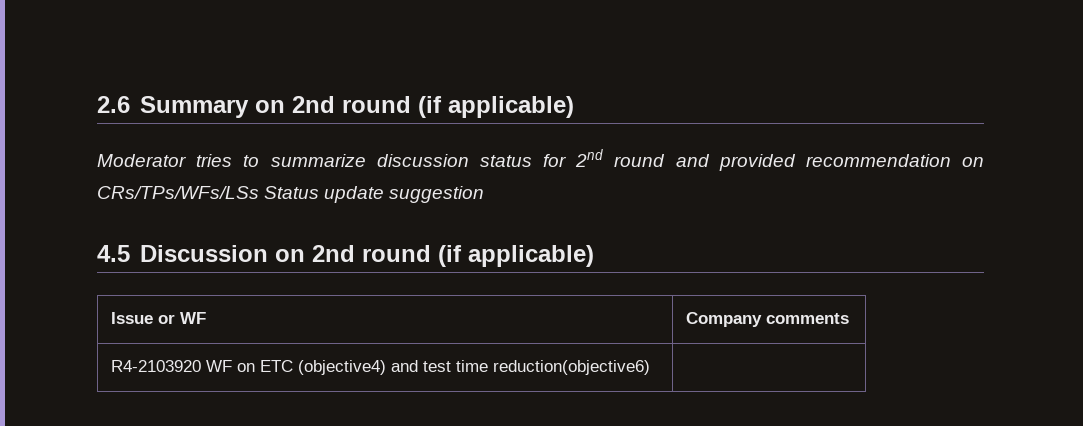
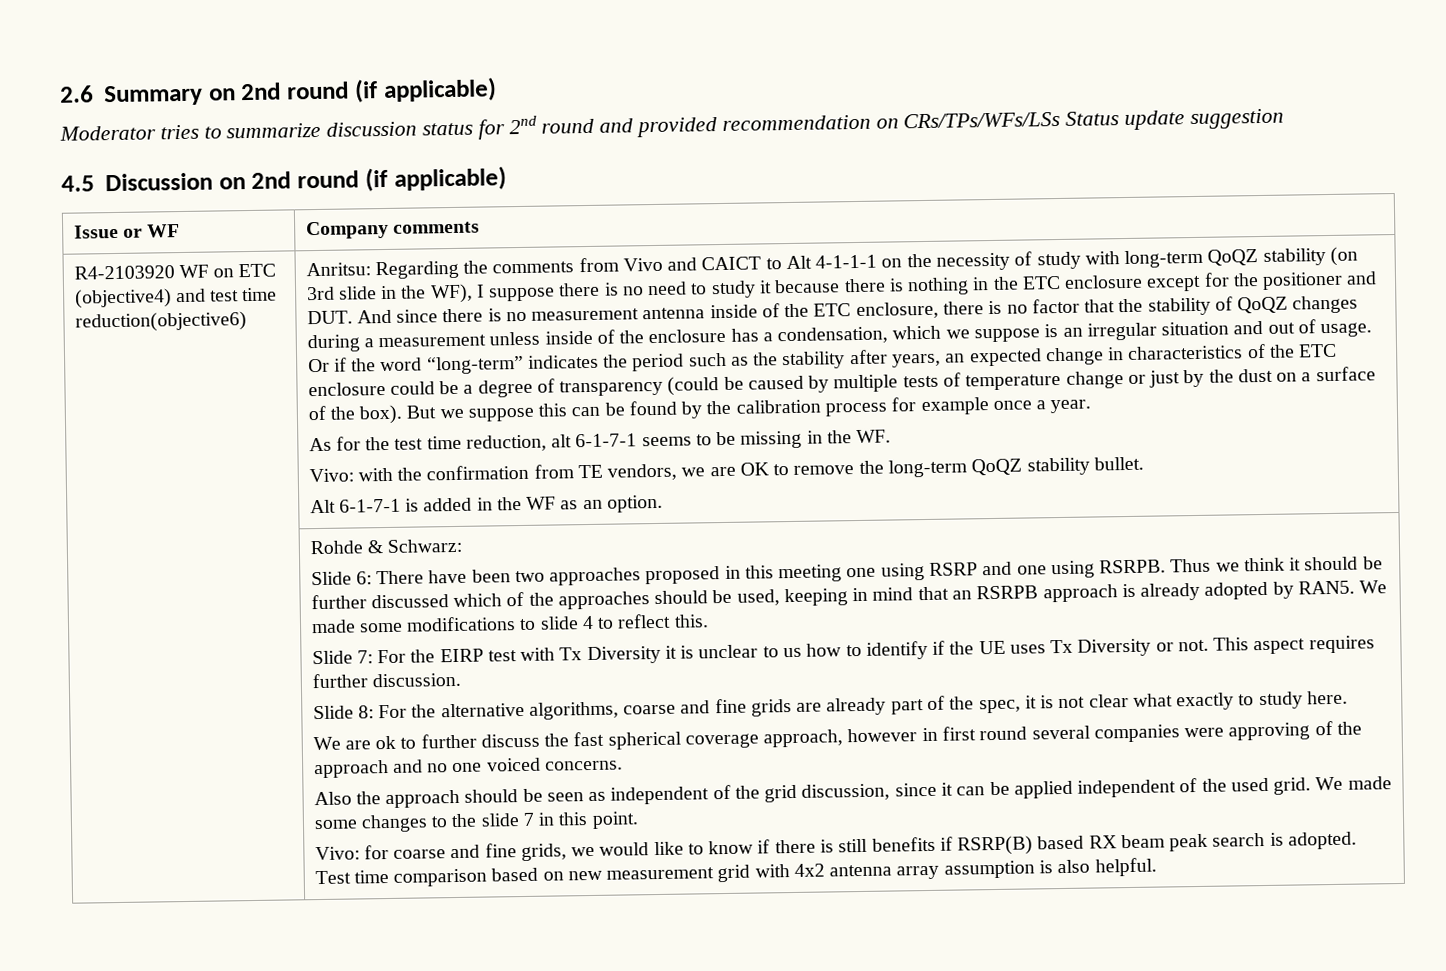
+ Anritsu: Regarding the comments from Vivo and CAICT to Alt 4-1-1-1 on the necessity of study with long-term QoQZ stability (on 3rd slide in the WF), I suppose there is no need to study it because there is nothing in the ETC enclosure except for the positioner and DUT. And since there is no measurement antenna inside of the ETC enclosure, there is no factor that the stability of QoQZ changes during a measurement unless inside of the enclosure has a condensation, which we suppose is an irregular situation and out of usage. Or if the word “long-term” indicates the period such as the stability after years, an expected change in characteristics of the ETC enclosure could be a degree of transparency (could be caused by multiple tests of temperature change or just by the dust on a surface of the box). But we suppose this can be found by the calibration process for example once a year.
+ As for the test time reduction, alt 6-1-7-1 seems to be missing in the WF.
+ Vivo: with the confirmation from TE vendors, we are OK to remove the long-term QoQZ stability bullet.
+ Alt 6-1-7-1 is added in the WF as an option.
+ | Rohde & Schwarz:
+ Slide 6: There have been two approaches proposed in this meeting one using RSRP and one using RSRPB. Thus we think it should be further discussed which of the approaches should be used, keeping in mind that an RSRPB approach is already adopted by RAN5. We made some modifications to slide 4 to reflect this.
+ Slide 7: For the EIRP test with Tx Diversity it is unclear to us how to identify if the UE uses Tx Diversity or not. This aspect requires further discussion.
+ Slide 8: For the alternative algorithms, coarse and fine grids are already part of the spec, it is not clear what exactly to study here.
+ We are ok to further discuss the fast spherical coverage approach, however in first round several companies were approving of the approach and no one voiced concerns.
+ Also the approach should be seen as independent of the grid discussion, since it can be applied independent of the used grid. We made some changes to the slide 7 in this point.
+ Vivo: for coarse and fine grids, we would like to know if there is still benefits if RSRP(B) based RX beam peak search is adopted. Test time comparison based on new measurement grid with 4x2 antenna array assumption is also helpful.

